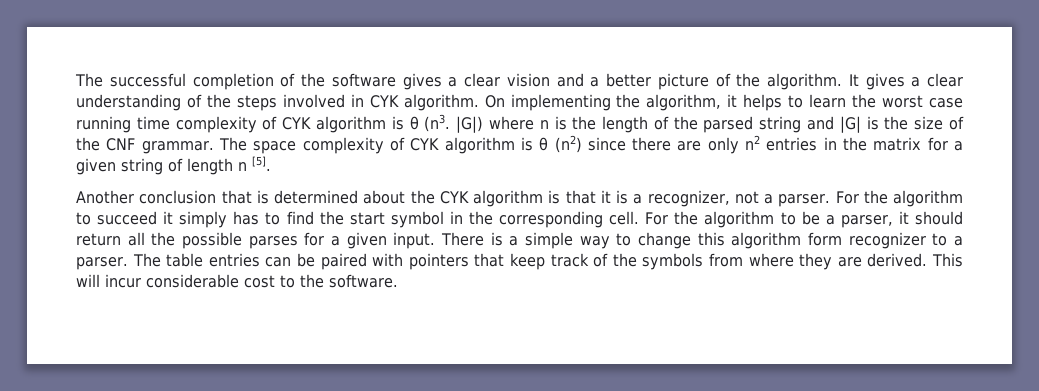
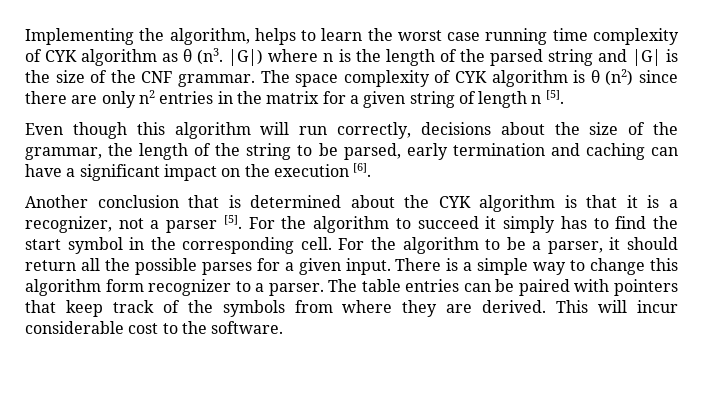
- The successful completion of the software gives a clear vision and a better picture of the algorithm. It gives a clear understanding of the steps involved in CYK algorithm. On implementing the algorithm, it helps to learn the worst case running time complexity of CYK algorithm is θ (n3.
+ Implementing the algorithm, helps to learn the worst case running time complexity of CYK algorithm as θ (n3.
+ Even though this algorithm will run correctly, decisions about the size of the grammar, the length of the string to be parsed, early termination and caching can have a significant impact on the execution [6].
- Another conclusion that is determined about the CYK algorithm is that it is a recognizer, not a parser.
+ Another conclusion that is determined about the CYK algorithm is that it is a recognizer, not a parser [5].

